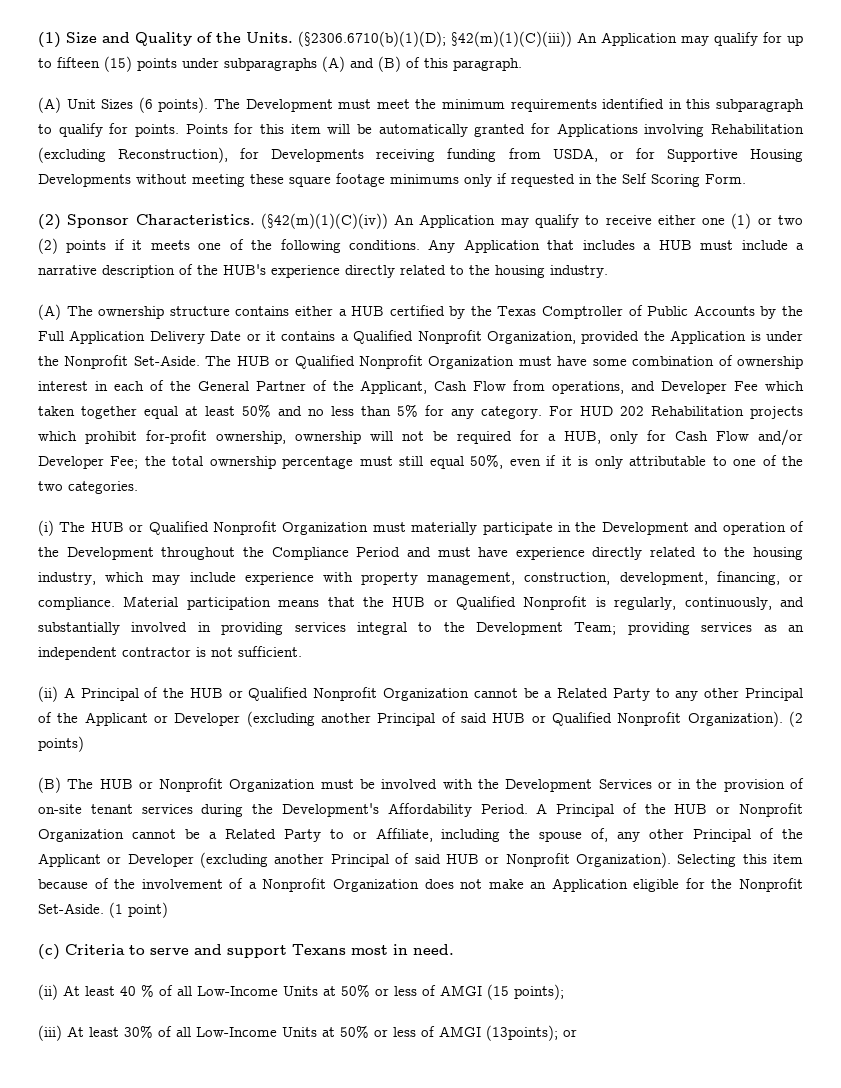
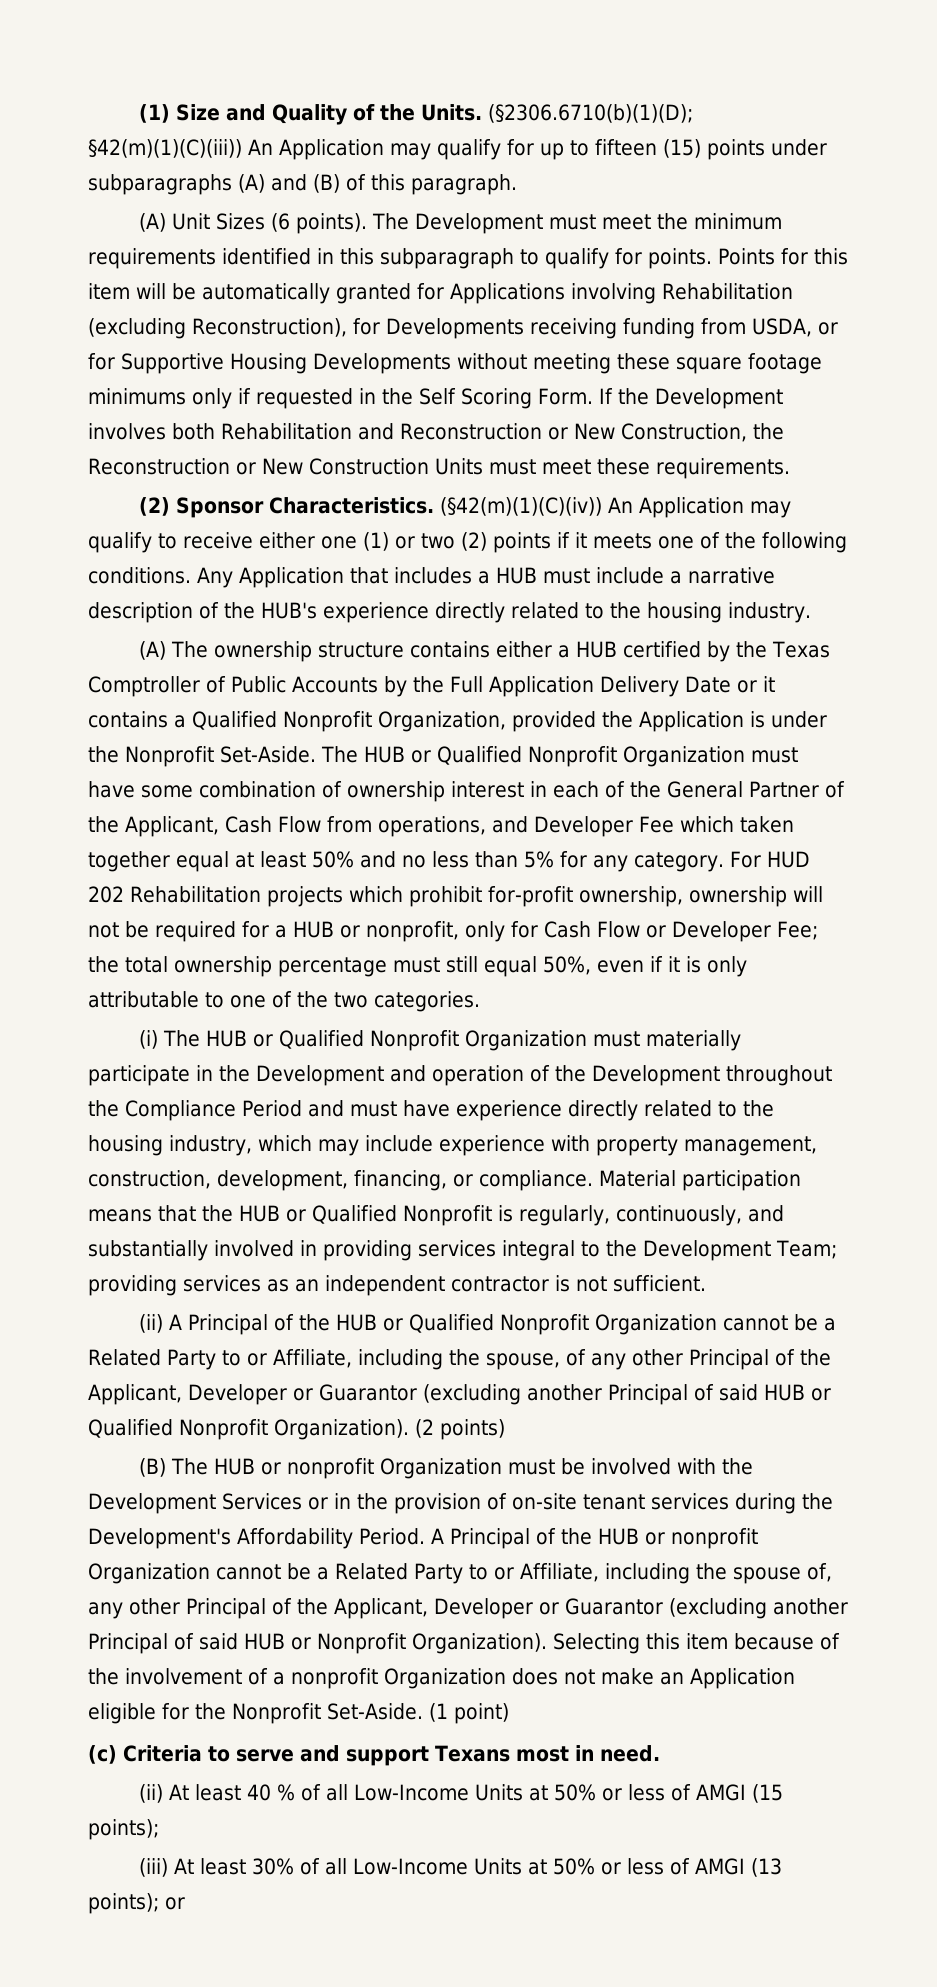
+ If the Development involves both Rehabilitation and Reconstruction or New Construction, the Reconstruction or New Construction Units must meet these requirements.
- For HUD 202 Rehabilitation projects which prohibit for-profit ownership, ownership will not be required for a HUB, only for Cash Flow and/or Developer Fee; the total ownership percentage must still equal 50%, even if it is only attributable to one of the two categories.
+ For HUD 202 Rehabilitation projects which prohibit for-profit ownership, ownership will not be required for a HUB or nonprofit, only for Cash Flow or Developer Fee; the total ownership percentage must still equal 50%, even if it is only attributable to one of the two categories.
- (ii) A Principal of the HUB or Qualified Nonprofit Organization cannot be a Related Party to any other Principal of the Applicant or Developer (excluding another Principal of said HUB or Qualified Nonprofit Organization).
+ (ii) A Principal of the HUB or Qualified Nonprofit Organization cannot be a Related Party to or Affiliate, including the spouse, of any other Principal of the Applicant, Developer or Guarantor (excluding another Principal of said HUB or Qualified Nonprofit Organization).
- (B) The HUB or Nonprofit Organization must be involved with the Development Services or in the provision of on-site tenant services during the Development's Affordability Period.
+ (B) The HUB or nonprofit Organization must be involved with the Development Services or in the provision of on-site tenant services during the Development's Affordability Period.
- A Principal of the HUB or Nonprofit Organization cannot be a Related Party to or Affiliate, including the spouse of, any other Principal of the Applicant or Developer (excluding another Principal of said HUB or Nonprofit Organization).
+ A Principal of the HUB or nonprofit Organization cannot be a Related Party to or Affiliate, including the spouse of, any other Principal of the Applicant, Developer or Guarantor (excluding another Principal of said HUB or Nonprofit Organization).
- Selecting this item because of the involvement of a Nonprofit Organization does not make an Application eligible for the Nonprofit Set-Aside.
+ Selecting this item because of the involvement of a nonprofit Organization does not make an Application eligible for the Nonprofit Set-Aside.
- (iii) At least 30% of all Low-Income Units at 50% or less of AMGI (13points); or
+ (iii) At least 30% of all Low-Income Units at 50% or less of AMGI (13 points); or

